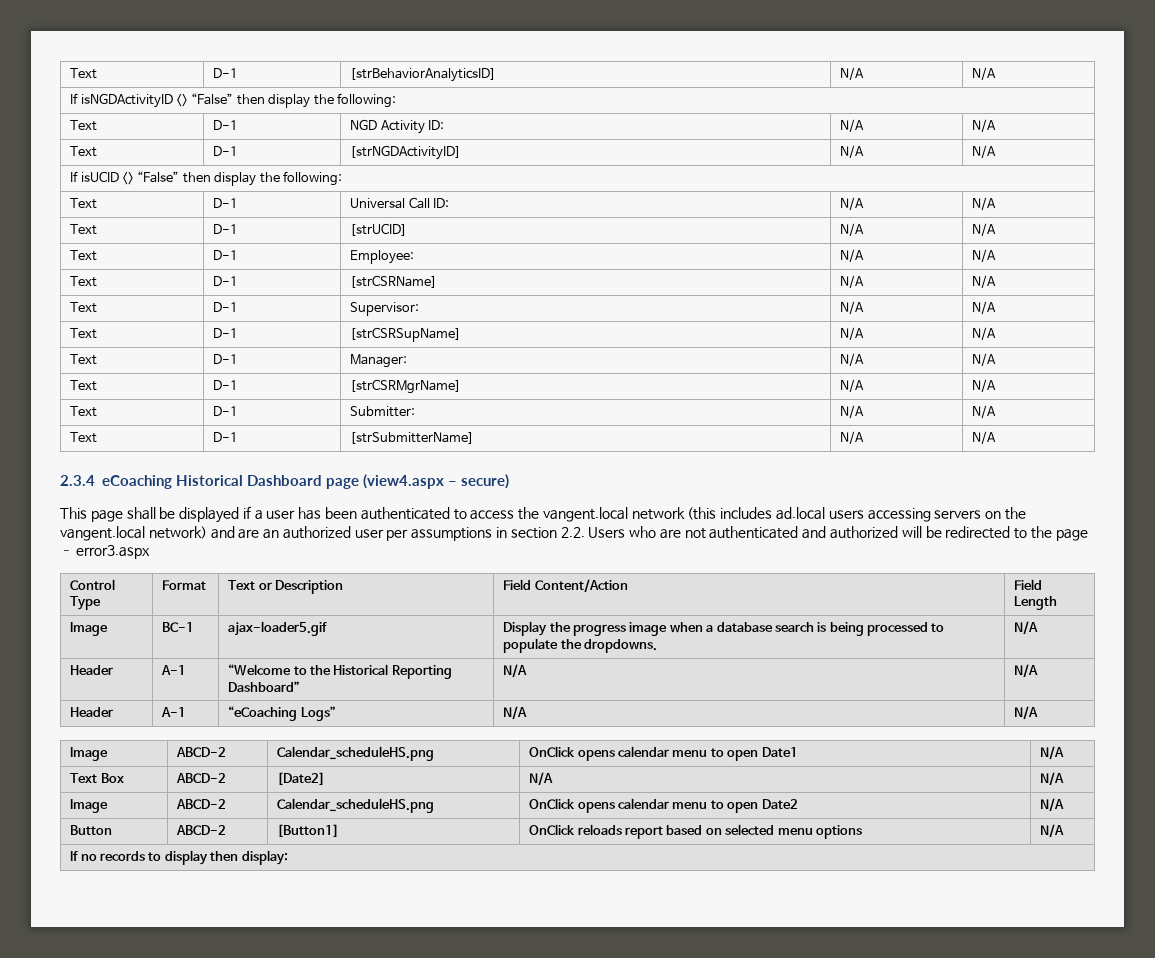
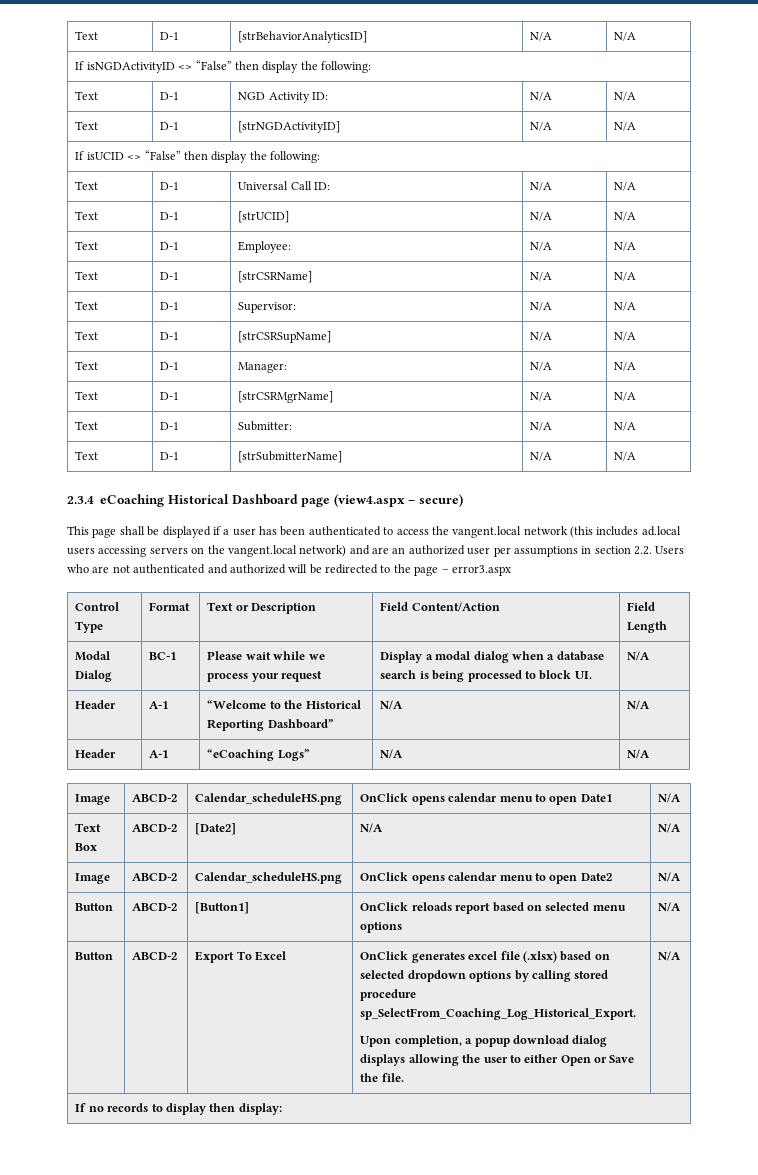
- Image | BC-1 | ajax-loader5.gif | Display the progress image when a database search is being processed to populate the dropdowns. | N/A
+ Modal Dialog | BC-1 | Please wait while we process your request | Display a modal dialog when a database search is being processed to block UI. | N/A
+ Button | ABCD-2 | Export To Excel | OnClick generates excel file (.xlsx) based on selected dropdown options by calling stored procedure sp_SelectFrom_Coaching_Log_Historical_Export.
+ Upon completion, a popup download dialog displays allowing the user to either Open or Save the file. | N/A

